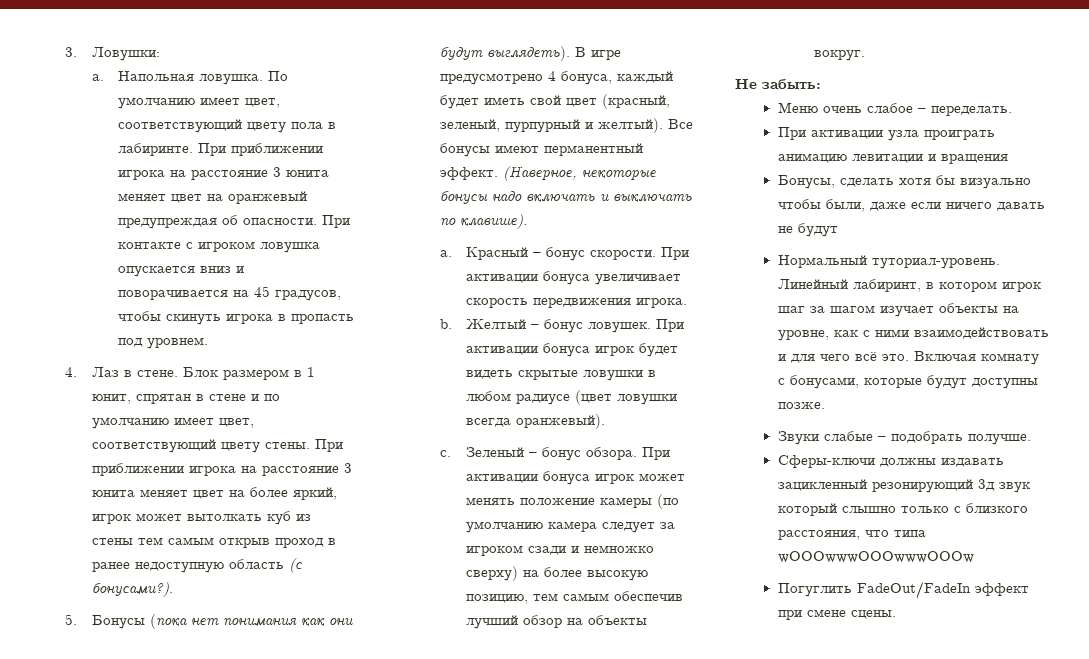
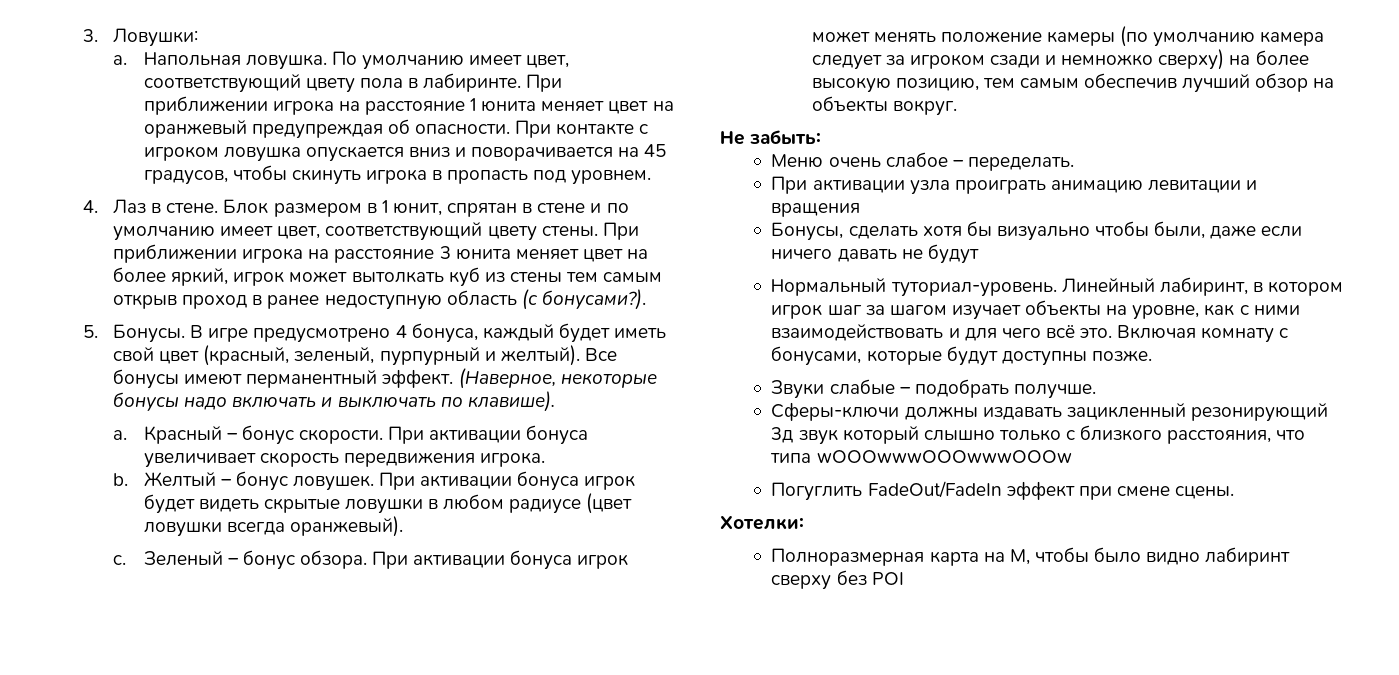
- При приближении игрока на расстояние 3 юнита меняет цвет на оранжевый предупреждая об опасности.
+ При приближении игрока на расстояние 1 юнита меняет цвет на оранжевый предупреждая об опасности.
- 5. Бонусы (пока нет понимания как они будут выглядеть).
+ 5. Бонусы.
+ Хотелки:
+ Полноразмерная карта на M, чтобы было видно лабиринт сверху без POI

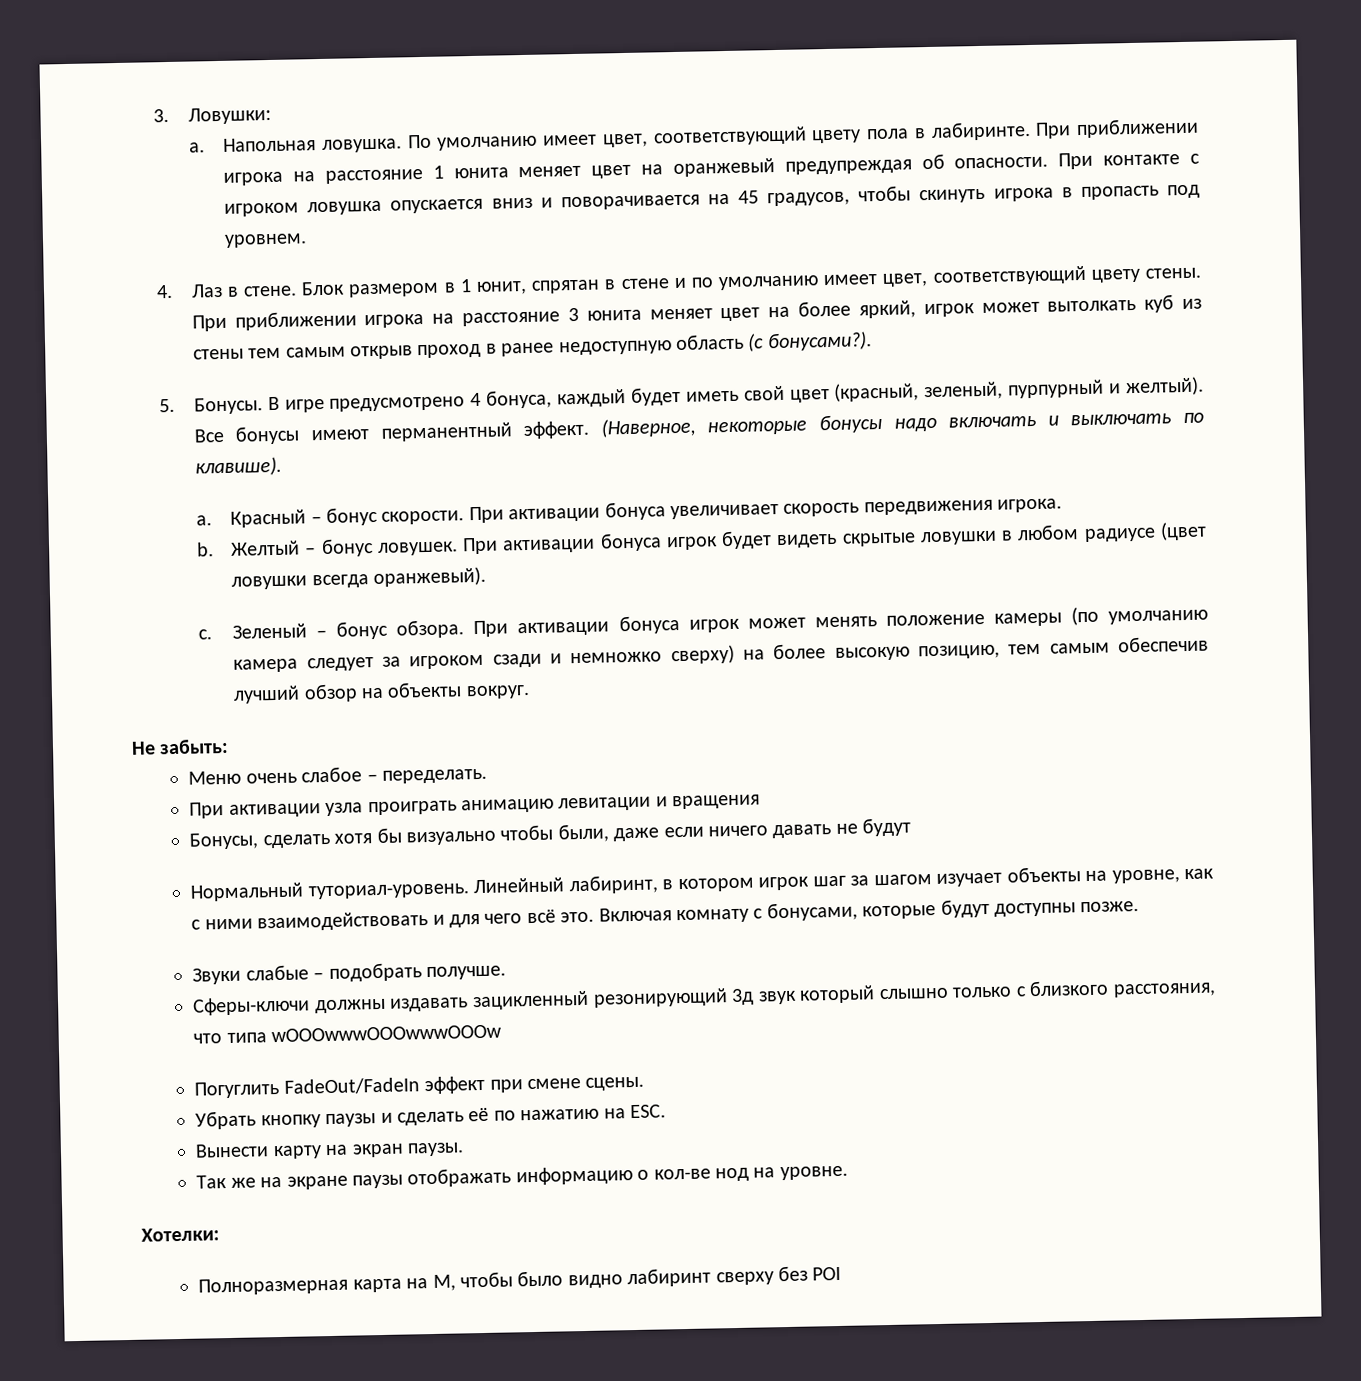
+ Убрать кнопку паузы и сделать её по нажатию на ESC.
+ Вынести карту на экран паузы.
+ Так же на экране паузы отображать информацию о кол-ве нод на уровне.

